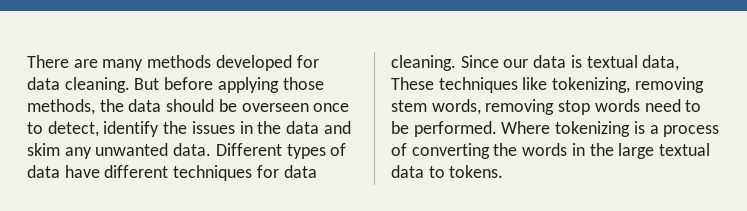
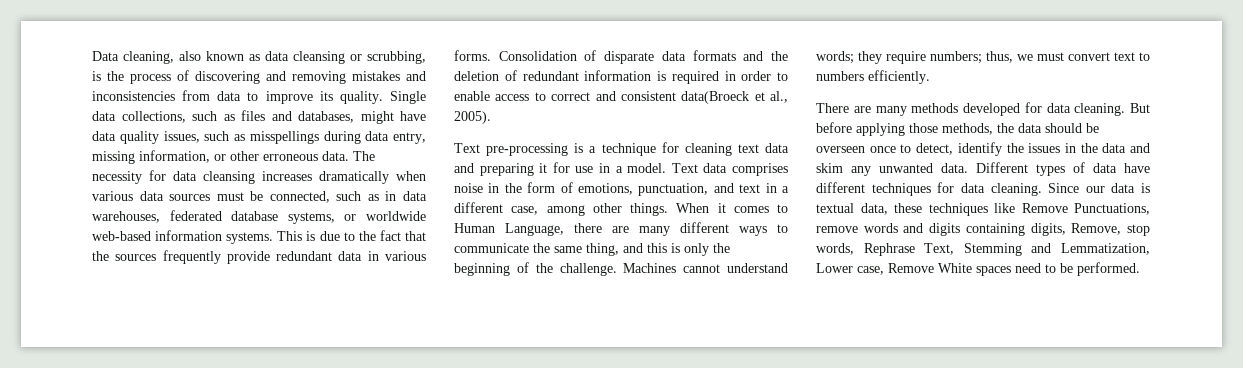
+ Data cleaning, also known as data cleansing or scrubbing, is the process of discovering and removing mistakes and inconsistencies from data to improve its quality. Single data collections, such as files and databases, might have data quality issues, such as misspellings during data entry, missing information, or other erroneous data. The necessity for data cleansing increases dramatically when various data sources must be connected, such as in data warehouses, federated database systems, or worldwide web-based information systems. This is due to the fact that the sources frequently provide redundant data in various forms. Consolidation of disparate data formats and the deletion of redundant information is required in order to enable access to correct and consistent data(Broeck et al., 2005).
+ Text pre-processing is a technique for cleaning text data and preparing it for use in a model. Text data comprises noise in the form of emotions, punctuation, and text in a different case, among other things. When it comes to Human Language, there are many different ways to communicate the same thing, and this is only the beginning of the challenge. Machines cannot understand words; they require numbers; thus, we must convert text to numbers efficiently.
- Since our data is textual data, These techniques like tokenizing, removing stem words, removing stop words need to be performed. Where tokenizing is a process of converting the words in the large textual data to tokens.
+ Since our data is textual data, these techniques like Remove Punctuations, remove words and digits containing digits, Remove, stop words, Rephrase Text, Stemming and Lemmatization, Lower case, Remove White spaces need to be performed.

